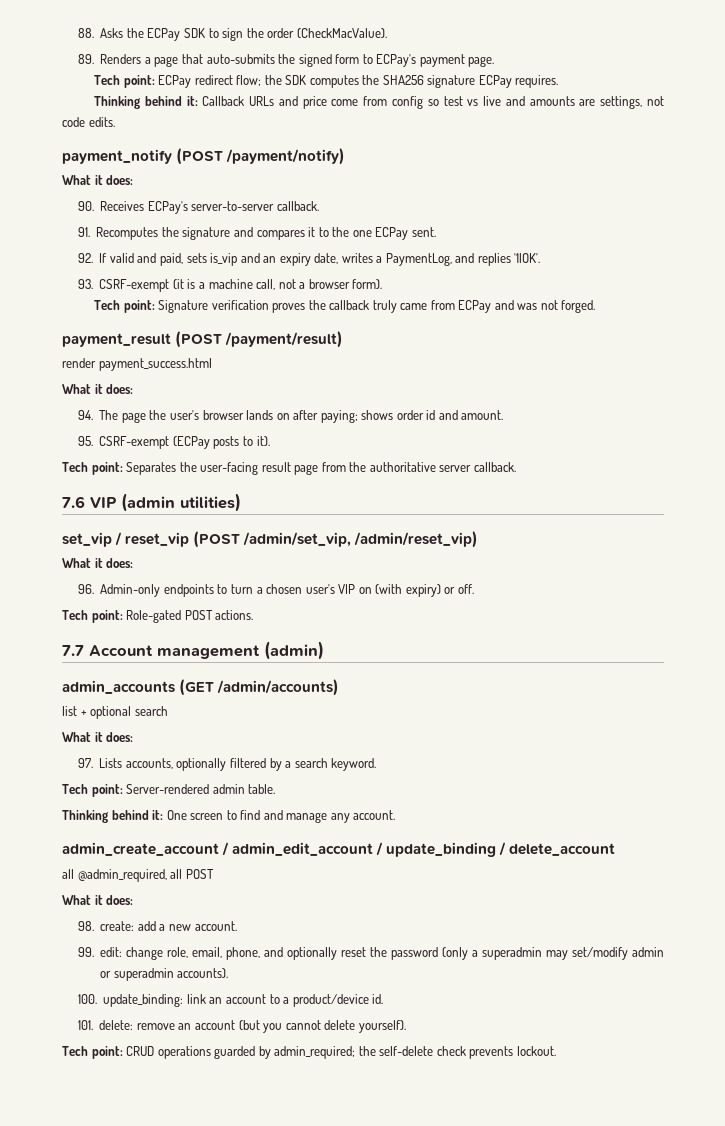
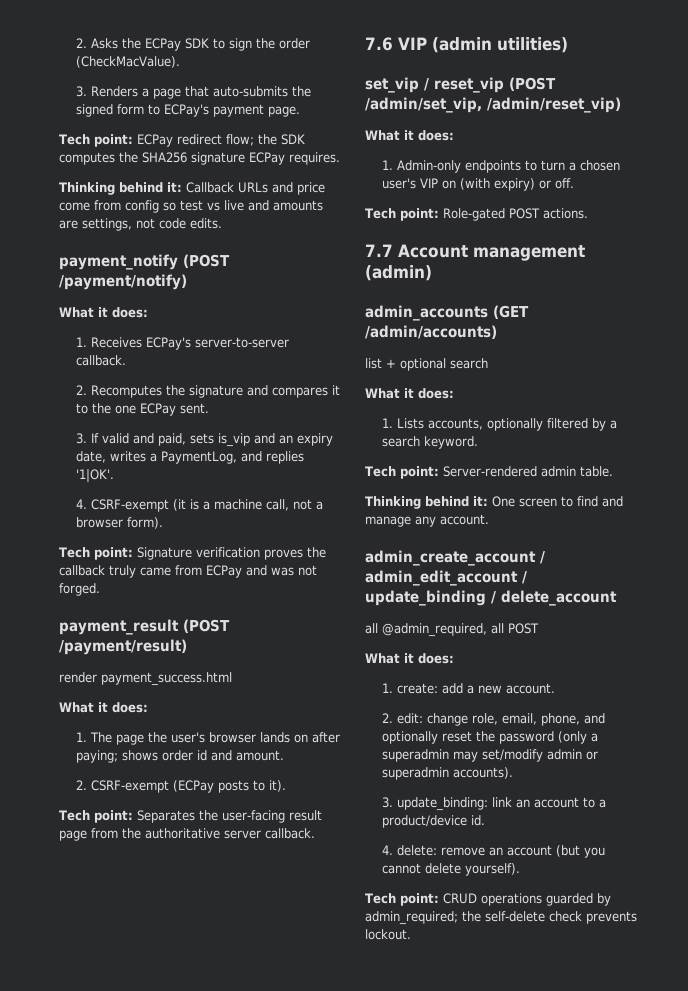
- 88. Asks the ECPay SDK to sign the order (CheckMacValue).
+ 2. Asks the ECPay SDK to sign the order (CheckMacValue).
- 89. Renders a page that auto-submits the signed form to ECPay's payment page.
+ 3. Renders a page that auto-submits the signed form to ECPay's payment page.
- 90. Receives ECPay's server-to-server callback.
+ 1. Receives ECPay's server-to-server callback.
- 91. Recomputes the signature and compares it to the one ECPay sent.
+ 2. Recomputes the signature and compares it to the one ECPay sent.
- 92. If valid and paid, sets is_vip and an expiry date, writes a PaymentLog, and replies '1|OK'.
+ 3. If valid and paid, sets is_vip and an expiry date, writes a PaymentLog, and replies '1|OK'.
- 93. CSRF-exempt (it is a machine call, not a browser form).
+ 4. CSRF-exempt (it is a machine call, not a browser form).
- 94. The page the user's browser lands on after paying; shows order id and amount.
+ 1. The page the user's browser lands on after paying; shows order id and amount.
- 95. CSRF-exempt (ECPay posts to it).
+ 2. CSRF-exempt (ECPay posts to it).
- 96. Admin-only endpoints to turn a chosen user's VIP on (with expiry) or off.
+ 1. Admin-only endpoints to turn a chosen user's VIP on (with expiry) or off.
- 97. Lists accounts, optionally filtered by a search keyword.
+ 1. Lists accounts, optionally filtered by a search keyword.
- 98. create: add a new account.
+ 1. create: add a new account.
- 99. edit: change role, email, phone, and optionally reset the password (only a superadmin may set/modify admin or superadmin accounts).
+ 2. edit: change role, email, phone, and optionally reset the password (only a superadmin may set/modify admin or superadmin accounts).
- 100. update_binding: link an account to a product/device id.
+ 3. update_binding: link an account to a product/device id.
- 101. delete: remove an account (but you cannot delete yourself).
+ 4. delete: remove an account (but you cannot delete yourself).

